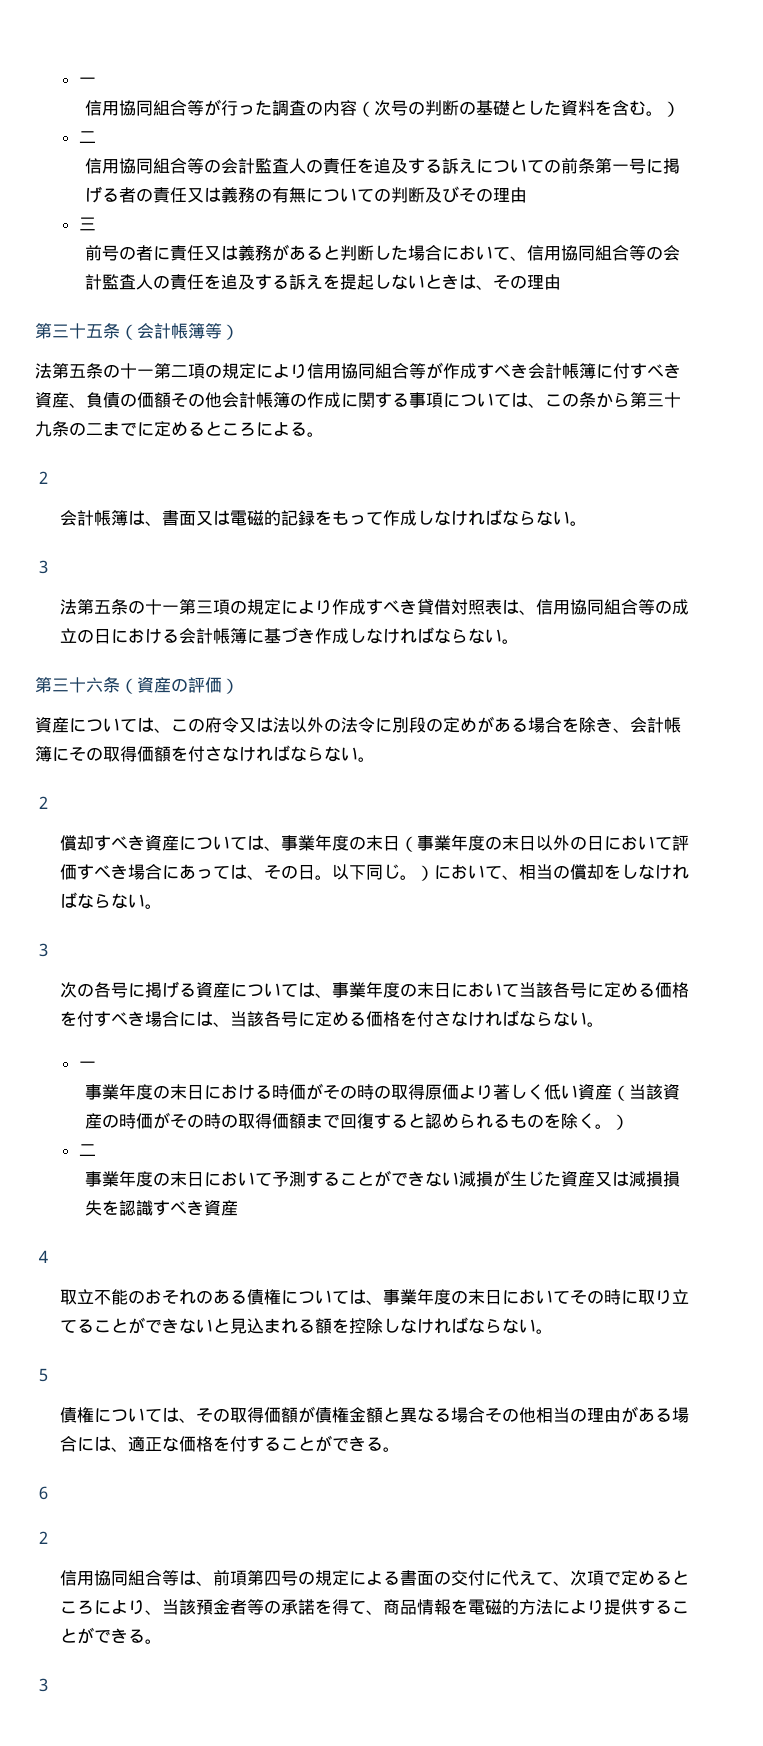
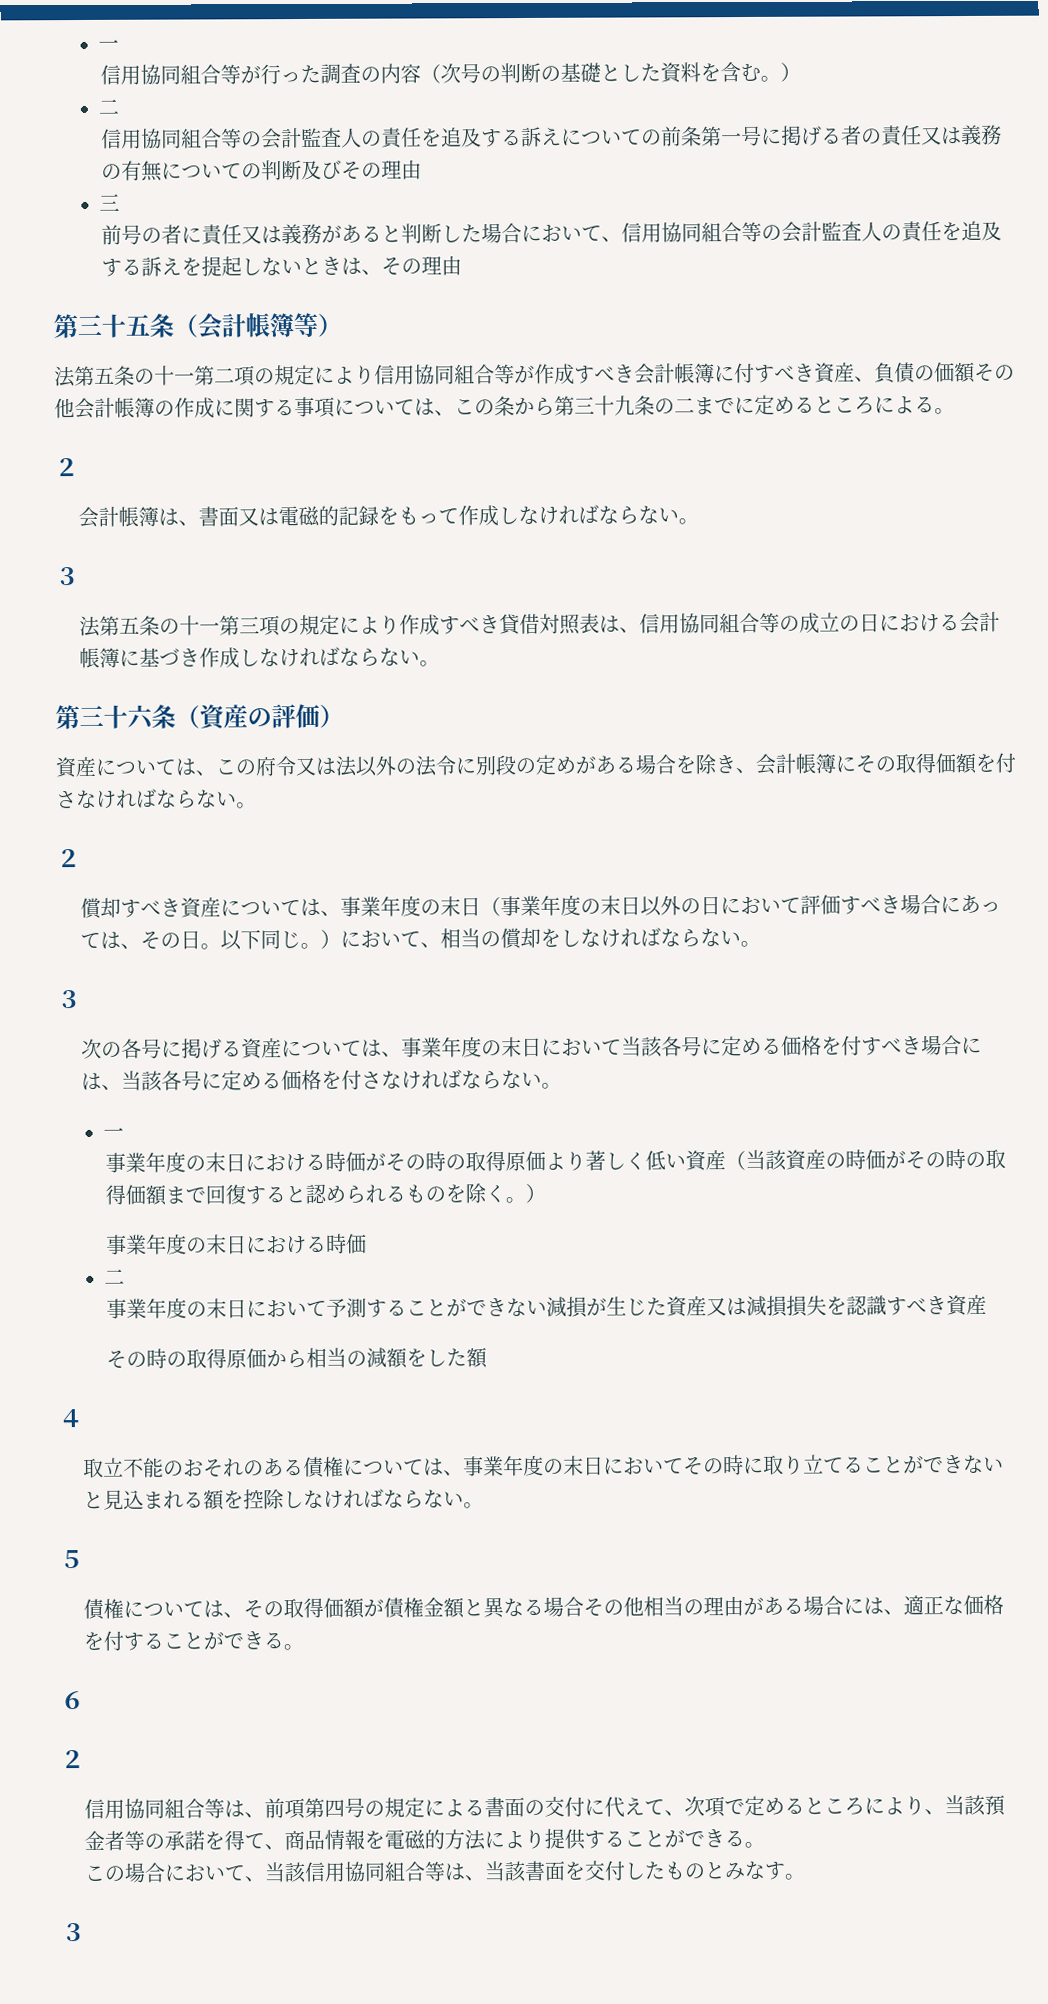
  事業年度の末日における時価がその時の取得原価より著しく低い資産（当該資産の時価がその時の取得価額まで回復すると認められるものを除く。）
+ 事業年度の末日における時価
+ その時の取得原価から相当の減額をした額
+ この場合において、当該信用協同組合等は、当該書面を交付したものとみなす。

